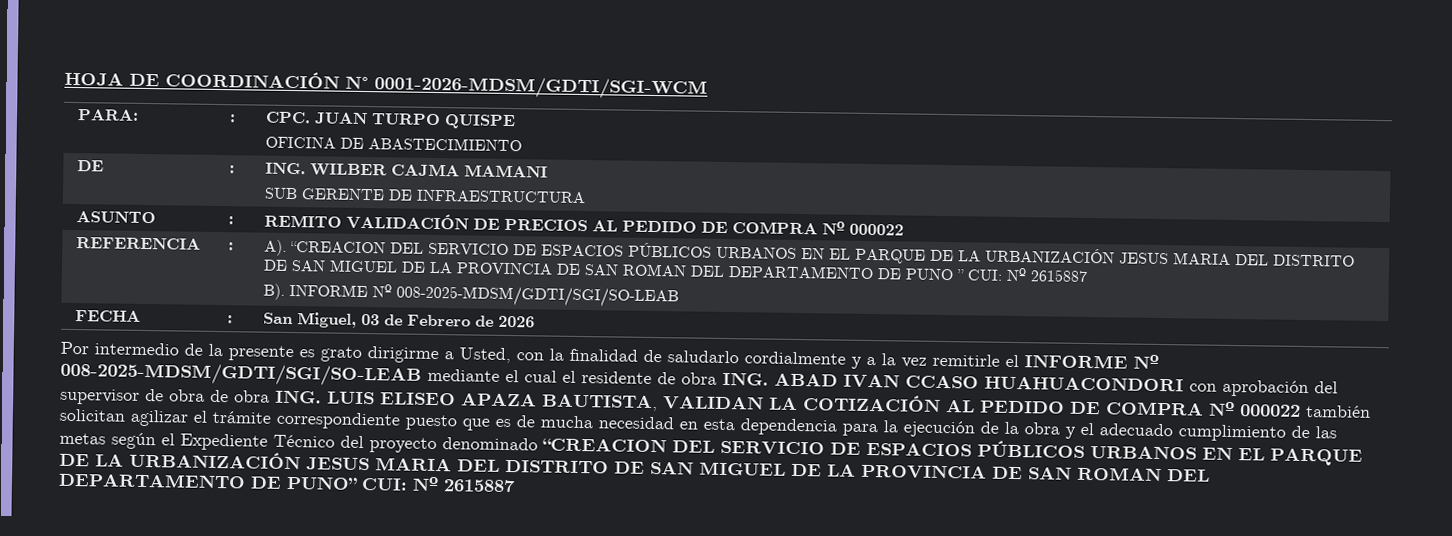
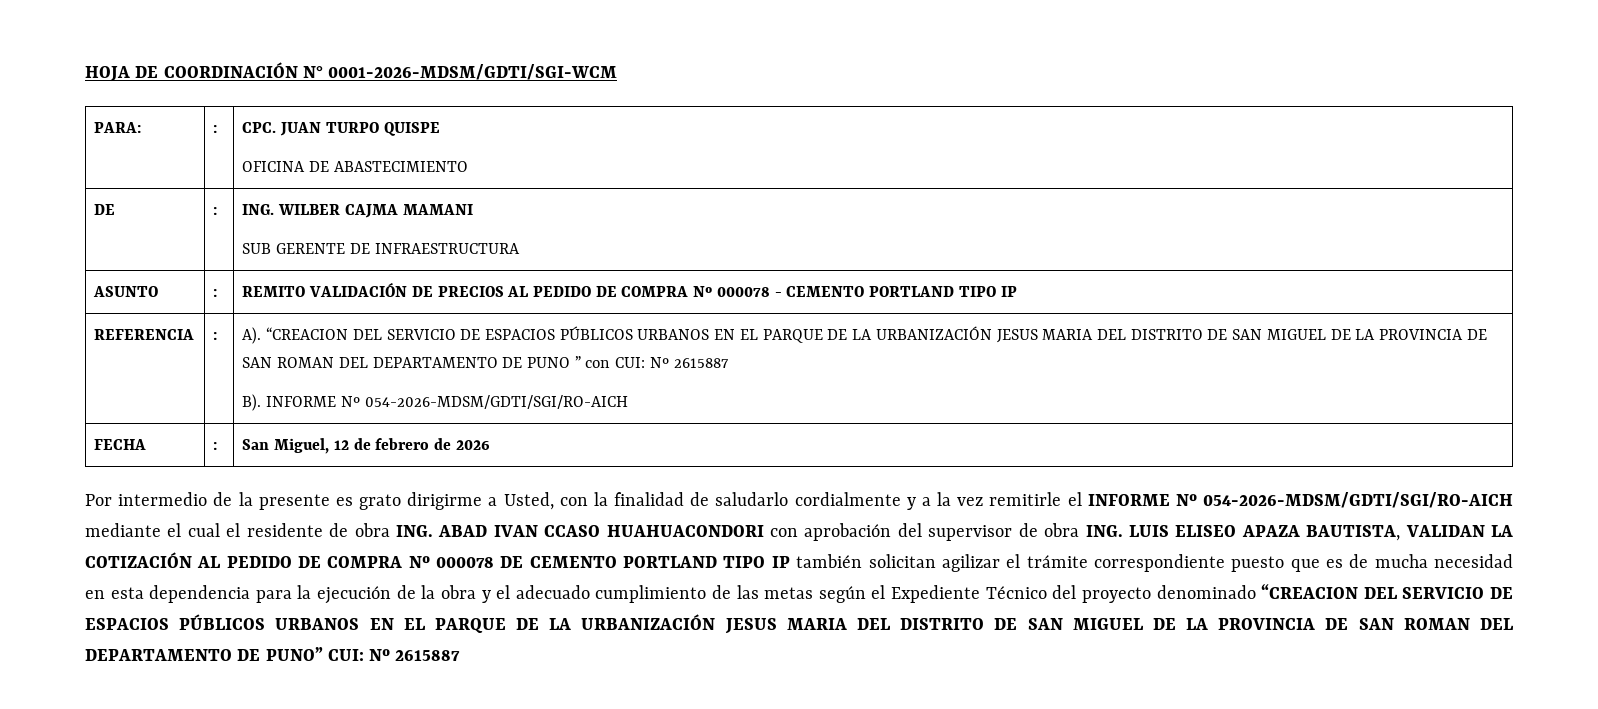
- ASUNTO | : | REMITO VALIDACIÓN DE PRECIOS AL PEDIDO DE COMPRA Nº 000022
+ ASUNTO | : | REMITO VALIDACIÓN DE PRECIOS AL PEDIDO DE COMPRA Nº 000078 - CEMENTO PORTLAND TIPO IP
- A). “CREACION DEL SERVICIO DE ESPACIOS PÚBLICOS URBANOS EN EL PARQUE DE LA URBANIZACIÓN JESUS MARIA DEL DISTRITO DE SAN MIGUEL DE LA PROVINCIA DE SAN ROMAN DEL DEPARTAMENTO DE PUNO ” CUI: Nº 2615887
+ A). “CREACION DEL SERVICIO DE ESPACIOS PÚBLICOS URBANOS EN EL PARQUE DE LA URBANIZACIÓN JESUS MARIA DEL DISTRITO DE SAN MIGUEL DE LA PROVINCIA DE SAN ROMAN DEL DEPARTAMENTO DE PUNO ” con CUI: Nº 2615887
- B). INFORME Nº 008-2025-MDSM/GDTI/SGI/SO-LEAB
+ B). INFORME Nº 054-2026-MDSM/GDTI/SGI/RO-AICH
- FECHA | : | San Miguel, 03 de Febrero de 2026
+ FECHA | : | San Miguel, 12 de febrero de 2026
- Por intermedio de la presente es grato dirigirme a Usted, con la finalidad de saludarlo cordialmente y a la vez remitirle el INFORME Nº 008-2025-MDSM/GDTI/SGI/SO-LEAB mediante el cual el residente de obra ING. ABAD IVAN CCASO HUAHUACONDORI con aprobación del supervisor de obra de obra ING. LUIS ELISEO APAZA BAUTISTA, VALIDAN LA COTIZACIÓN AL PEDIDO DE COMPRA Nº 000022 también solicitan agilizar el trámite correspondiente puesto que es de mucha necesidad en esta dependencia para la ejecución de la obra y el adecuado cumplimiento de las metas según el Expediente Técnico del proyecto denominado “CREACION DEL SERVICIO DE ESPACIOS PÚBLICOS URBANOS EN EL PARQUE DE LA URBANIZACIÓN JESUS MARIA DEL DISTRITO DE SAN MIGUEL DE LA PROVINCIA DE SAN ROMAN DEL DEPARTAMENTO DE PUNO” CUI:
+ Por intermedio de la presente es grato dirigirme a Usted, con la finalidad de saludarlo cordialmente y a la vez remitirle el INFORME Nº 054-2026-MDSM/GDTI/SGI/RO-AICH mediante el cual el residente de obra ING. ABAD IVAN CCASO HUAHUACONDORI con aprobación del supervisor de obra ING. LUIS ELISEO APAZA BAUTISTA, VALIDAN LA COTIZACIÓN AL PEDIDO DE COMPRA Nº 000078 DE CEMENTO PORTLAND TIPO IP también solicitan agilizar el trámite correspondiente puesto que es de mucha necesidad en esta dependencia para la ejecución de la obra y el adecuado cumplimiento de las metas según el Expediente Técnico del proyecto denominado “CREACION DEL SERVICIO DE ESPACIOS PÚBLICOS URBANOS EN EL PARQUE DE LA URBANIZACIÓN JESUS MARIA DEL DISTRITO DE SAN MIGUEL DE LA PROVINCIA DE SAN ROMAN DEL DEPARTAMENTO DE PUNO” CUI:

